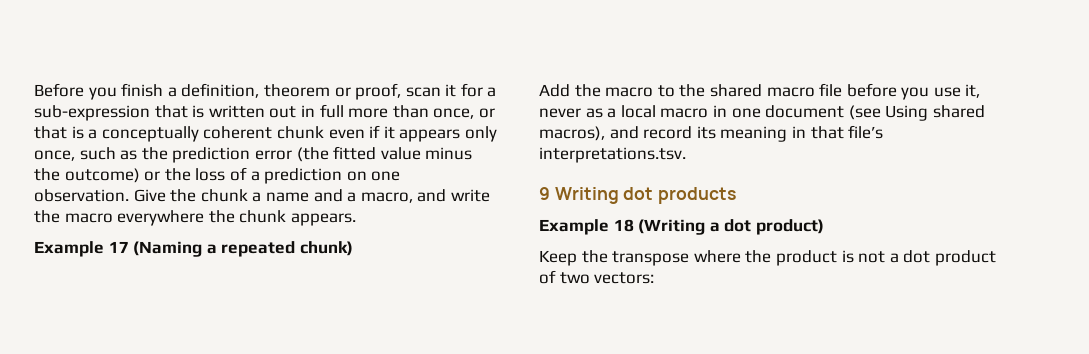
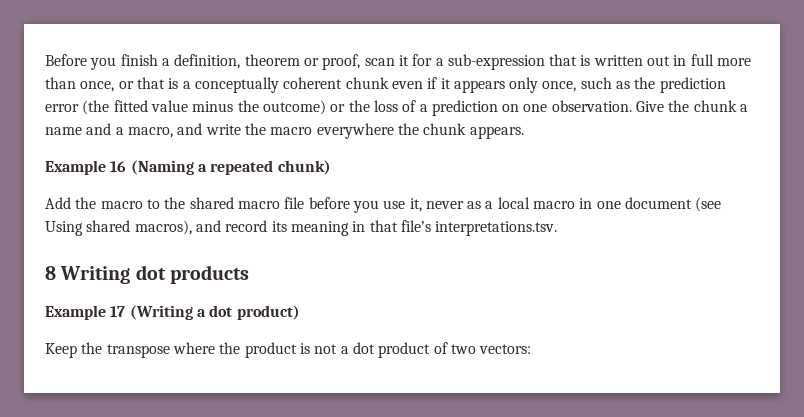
- Example 17 (Naming a repeated chunk)
+ Example 16 (Naming a repeated chunk)
- 9 Writing dot products
+ 8 Writing dot products
- Example 18 (Writing a dot product)
+ Example 17 (Writing a dot product)

